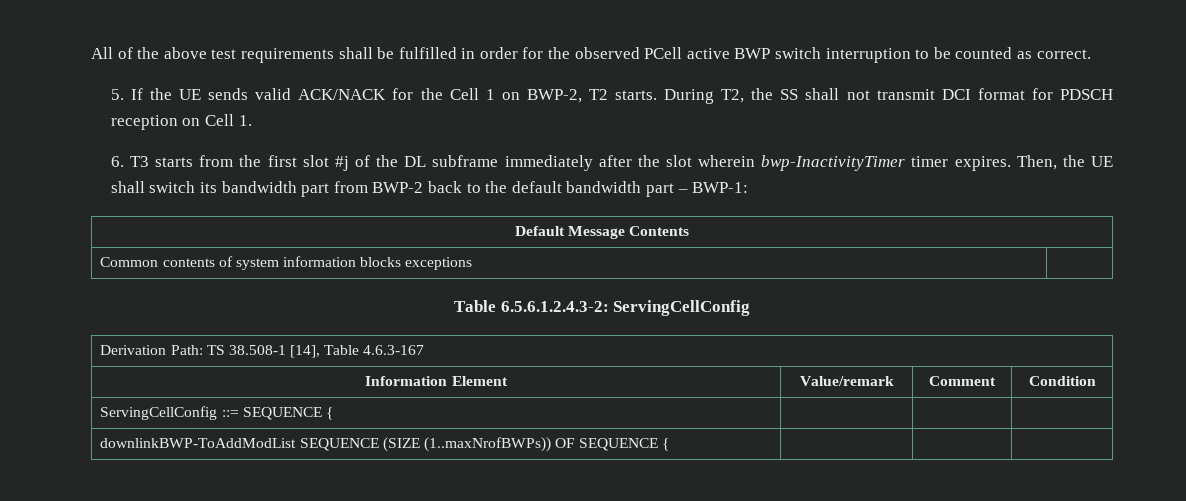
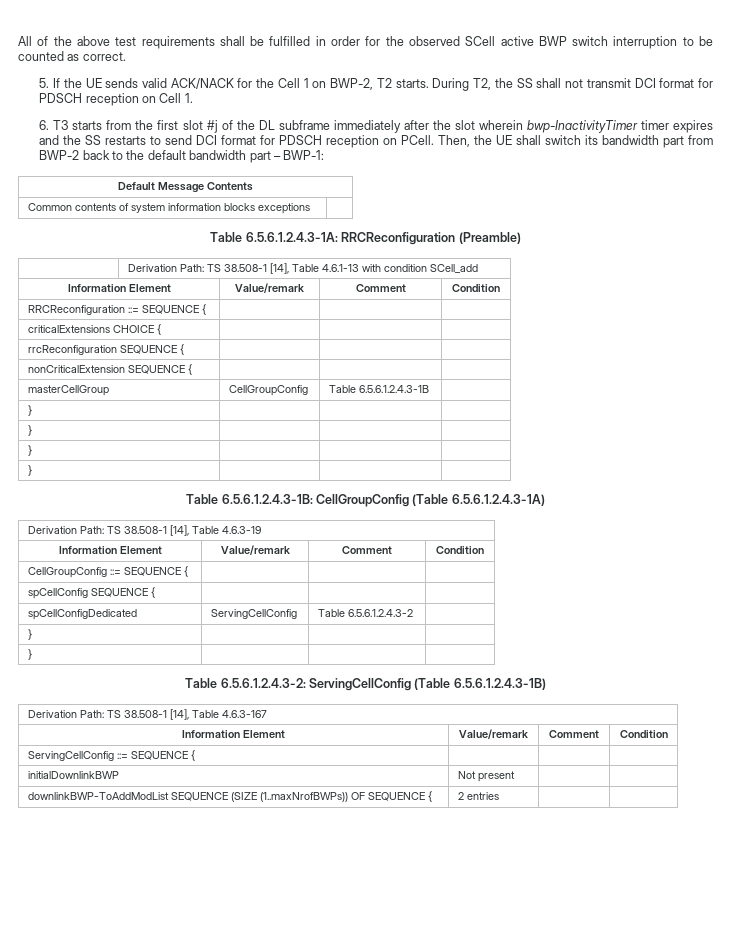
- All of the above test requirements shall be fulfilled in order for the observed PCell active BWP switch interruption to be counted as correct.
+ All of the above test requirements shall be fulfilled in order for the observed SCell active BWP switch interruption to be counted as correct.
- 6. T3 starts from the first slot #j of the DL subframe immediately after the slot wherein bwp-InactivityTimer timer expires.
+ 6. T3 starts from the first slot #j of the DL subframe immediately after the slot wherein bwp-InactivityTimer timer expires and the SS restarts to send DCI format for PDSCH reception on PCell.
+ Table 6.5.6.1.2.4.3-1A: RRCReconfiguration (Preamble)
+ | Derivation Path: TS 38.508-1 [14], Table 4.6.1-13 with condition SCell_add
+ Information Element | Value/remark | Comment | Condition
+ RRCReconfiguration ::= SEQUENCE { | | |
+ criticalExtensions CHOICE { | | |
+ rrcReconfiguration SEQUENCE { | | |
+ nonCriticalExtension SEQUENCE { | | |
+ masterCellGroup | CellGroupConfig | Table 6.5.6.1.2.4.3-1B |
+ } | | |
+ } | | |
+ } | | |
+ } | | |
+ Table 6.5.6.1.2.4.3-1B: CellGroupConfig (Table 6.5.6.1.2.4.3-1A)
+ Derivation Path: TS 38.508-1 [14], Table 4.6.3-19
+ Information Element | Value/remark | Comment | Condition
+ CellGroupConfig ::= SEQUENCE { | | |
+ spCellConfig SEQUENCE { | | |
+ spCellConfigDedicated | ServingCellConfig | Table 6.5.6.1.2.4.3-2 |
+ } | | |
+ } | | |
- Table 6.5.6.1.2.4.3-2: ServingCellConfig
+ Table 6.5.6.1.2.4.3-2: ServingCellConfig (Table 6.5.6.1.2.4.3-1B)
+ initialDownlinkBWP | Not present | |
- downlinkBWP-ToAddModList SEQUENCE (SIZE (1..maxNrofBWPs)) OF SEQUENCE { | | |
+ downlinkBWP-ToAddModList SEQUENCE (SIZE (1..maxNrofBWPs)) OF SEQUENCE { | 2 entries | |

